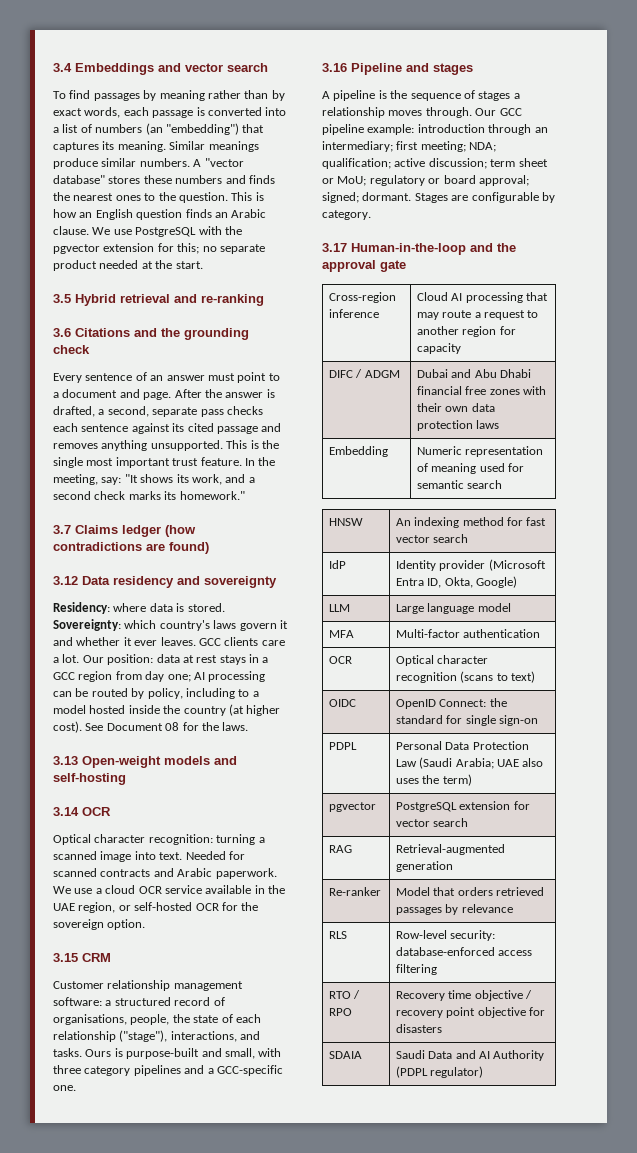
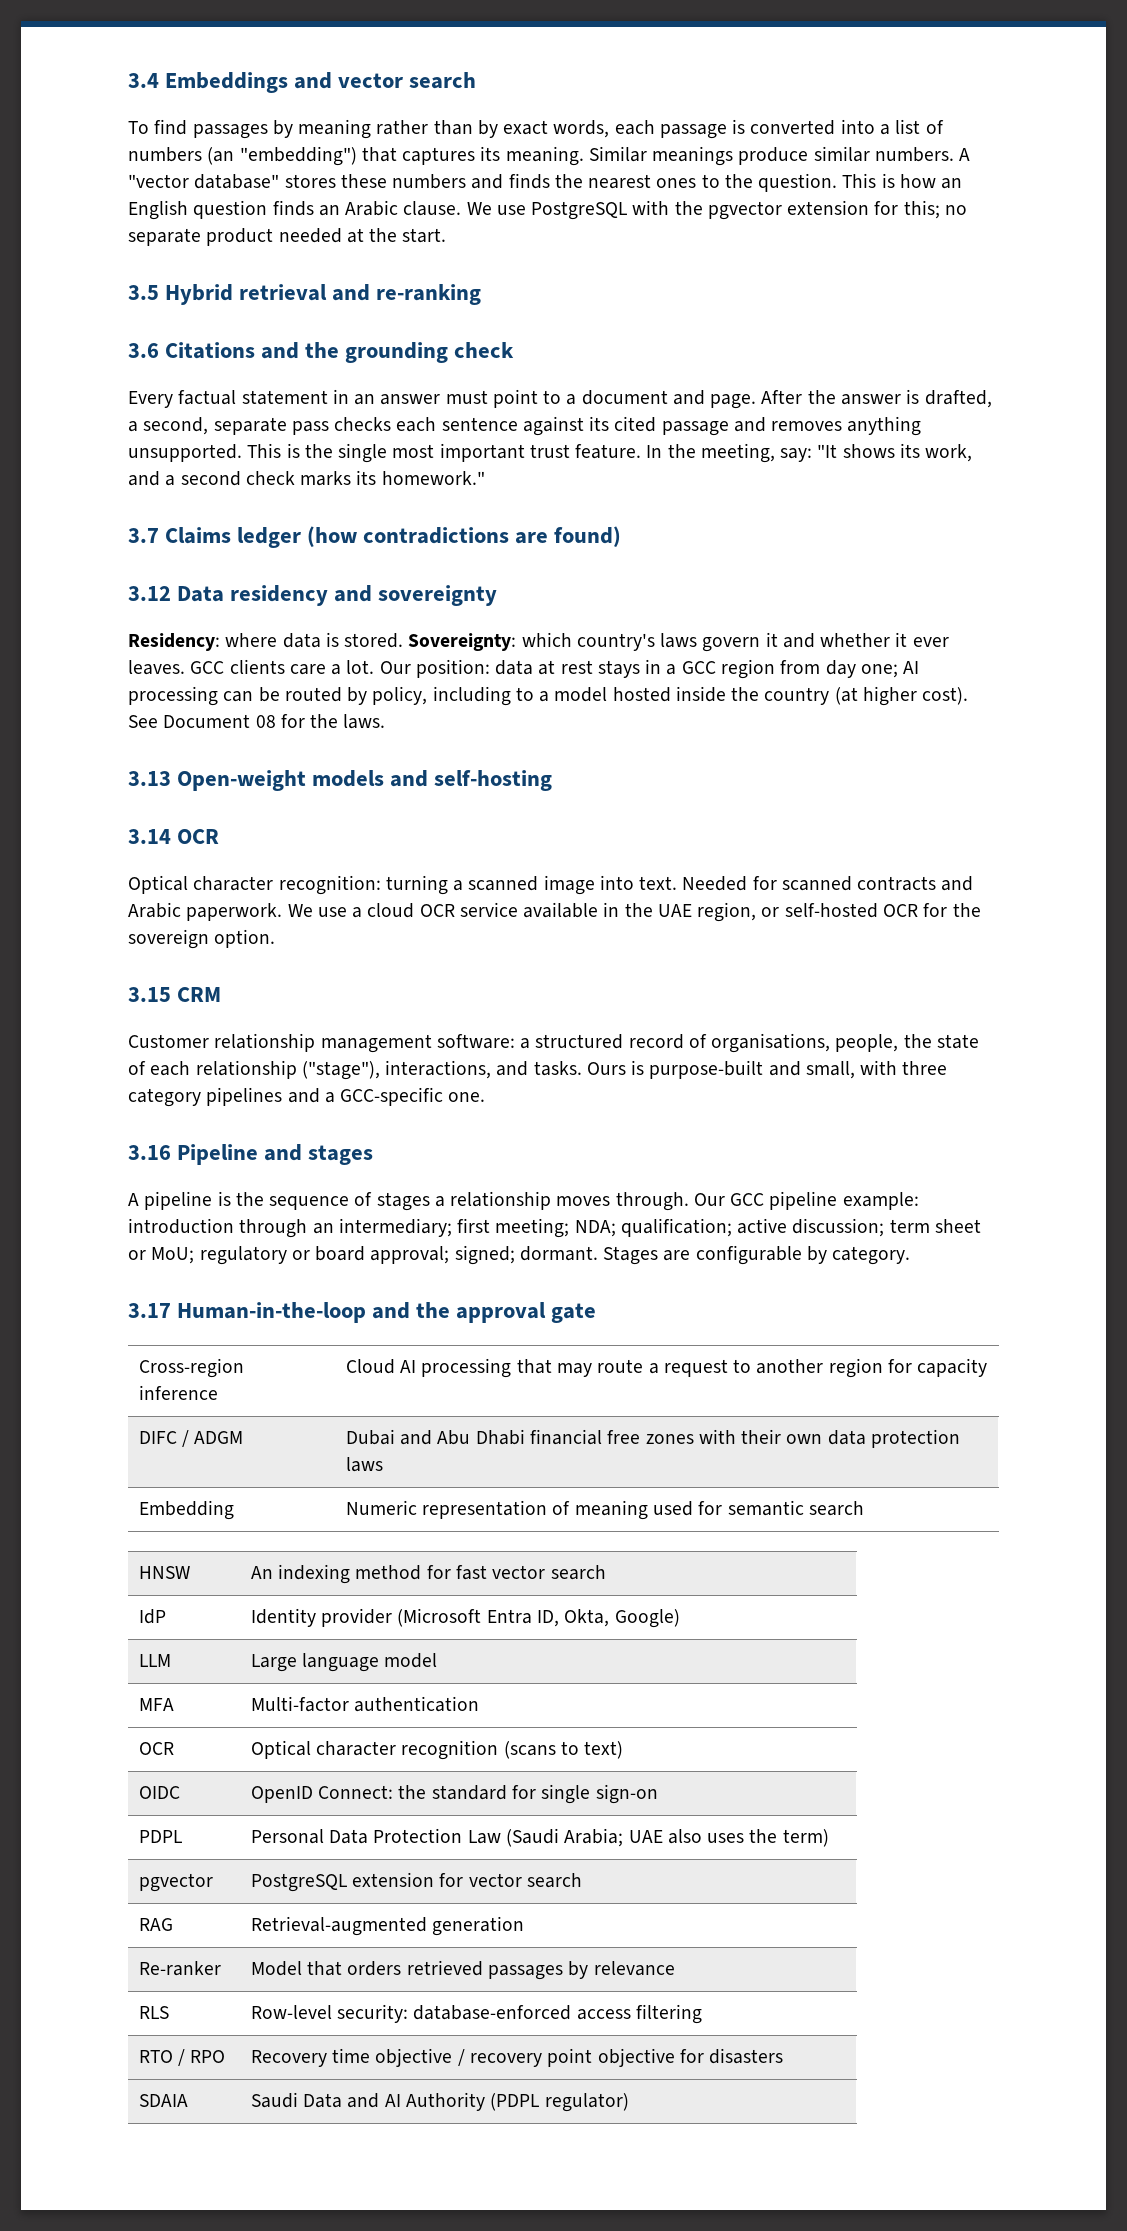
- Every sentence of an answer must point to a document and page.
+ Every factual statement in an answer must point to a document and page.

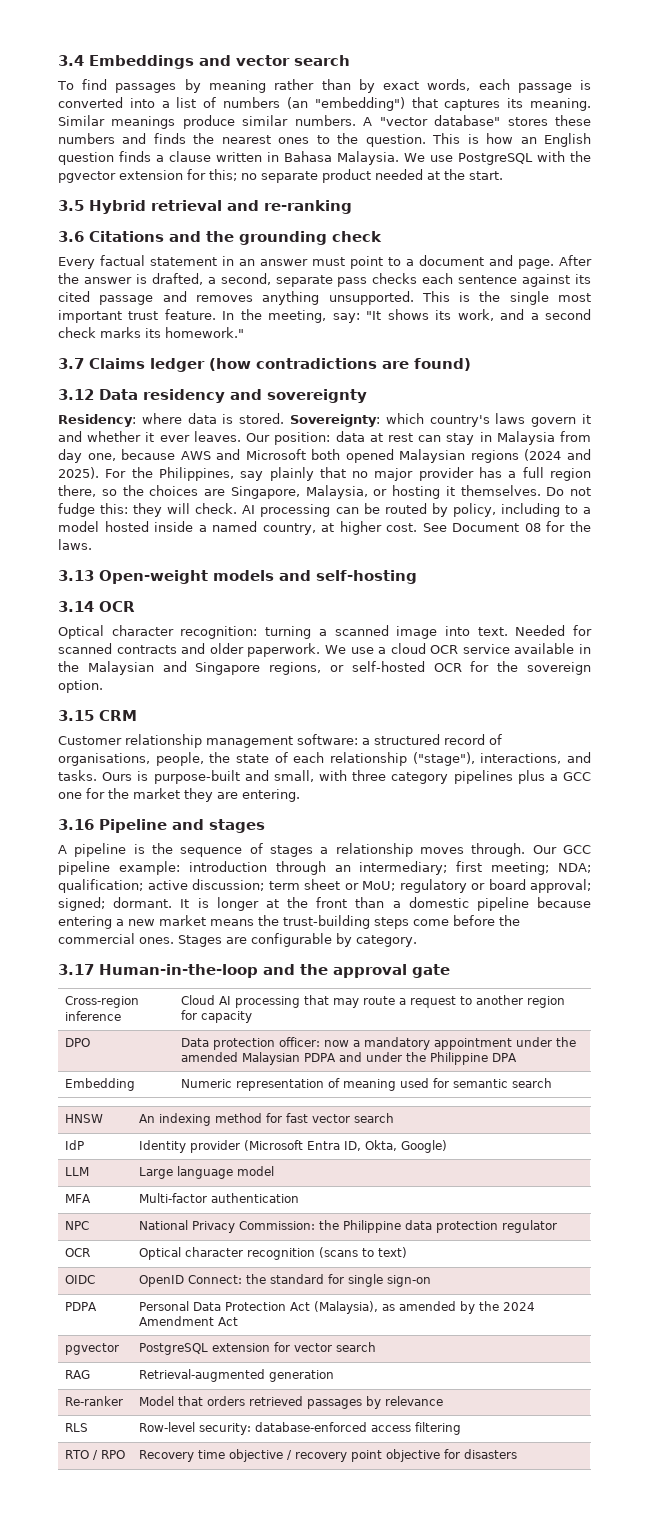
- This is how an English question finds an Arabic clause.
+ This is how an English question finds a clause written in Bahasa Malaysia.
- GCC clients care a lot.
- Our position: data at rest stays in a GCC region from day one; AI processing can be routed by policy, including to a model hosted inside the country (at higher cost).
+ Our position: data at rest can stay in Malaysia from day one, because AWS and Microsoft both opened Malaysian regions (2024 and 2025). For the Philippines, say plainly that no major provider has a full region there, so the choices are Singapore, Malaysia, or hosting it themselves. Do not fudge this: they will check. AI processing can be routed by policy, including to a model hosted inside a named country, at higher cost.
- Needed for scanned contracts and Arabic paperwork.
+ Needed for scanned contracts and older paperwork.
- We use a cloud OCR service available in the UAE region, or self-hosted OCR for the sovereign option.
+ We use a cloud OCR service available in the Malaysian and Singapore regions, or self-hosted OCR for the sovereign option.
- Ours is purpose-built and small, with three category pipelines and a GCC-specific one.
+ Ours is purpose-built and small, with three category pipelines plus a GCC one for the market they are entering.
+ It is longer at the front than a domestic pipeline because entering a new market means the trust-building steps come before the commercial ones.
- DIFC / ADGM | Dubai and Abu Dhabi financial free zones with their own data protection laws
+ DPO | Data protection officer: now a mandatory appointment under the amended Malaysian PDPA and under the Philippine DPA
+ NPC | National Privacy Commission: the Philippine data protection regulator
- PDPL | Personal Data Protection Law (Saudi Arabia; UAE also uses the term)
+ PDPA | Personal Data Protection Act (Malaysia), as amended by the 2024 Amendment Act
- SDAIA | Saudi Data and AI Authority (PDPL regulator)

